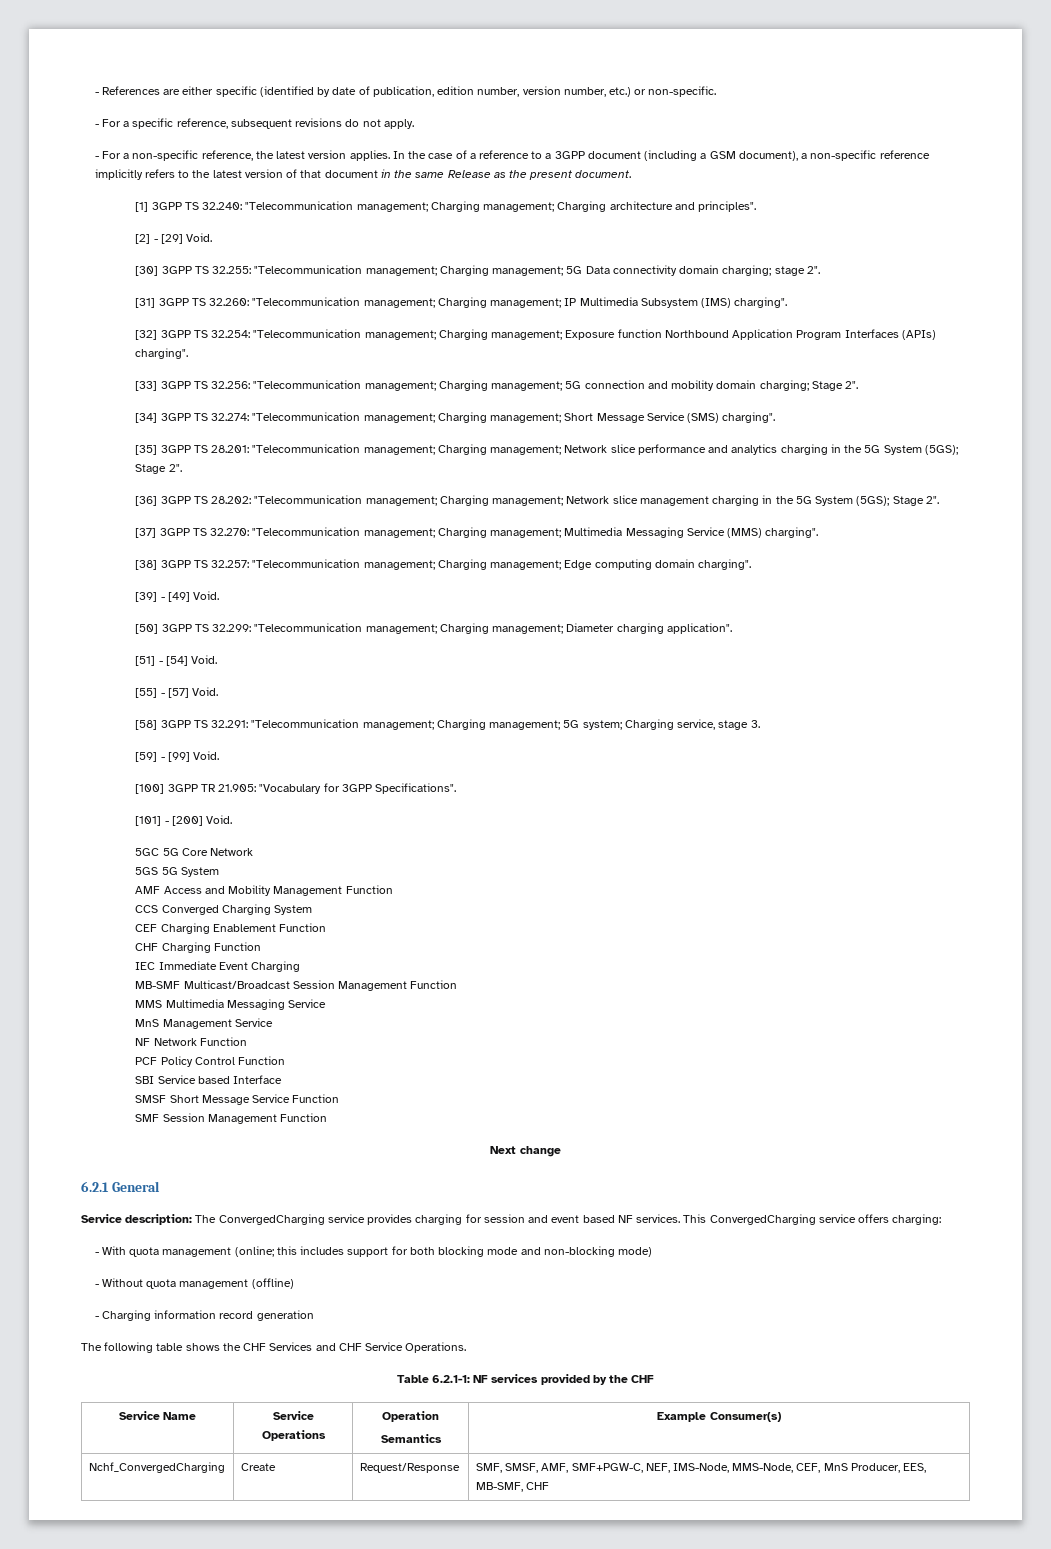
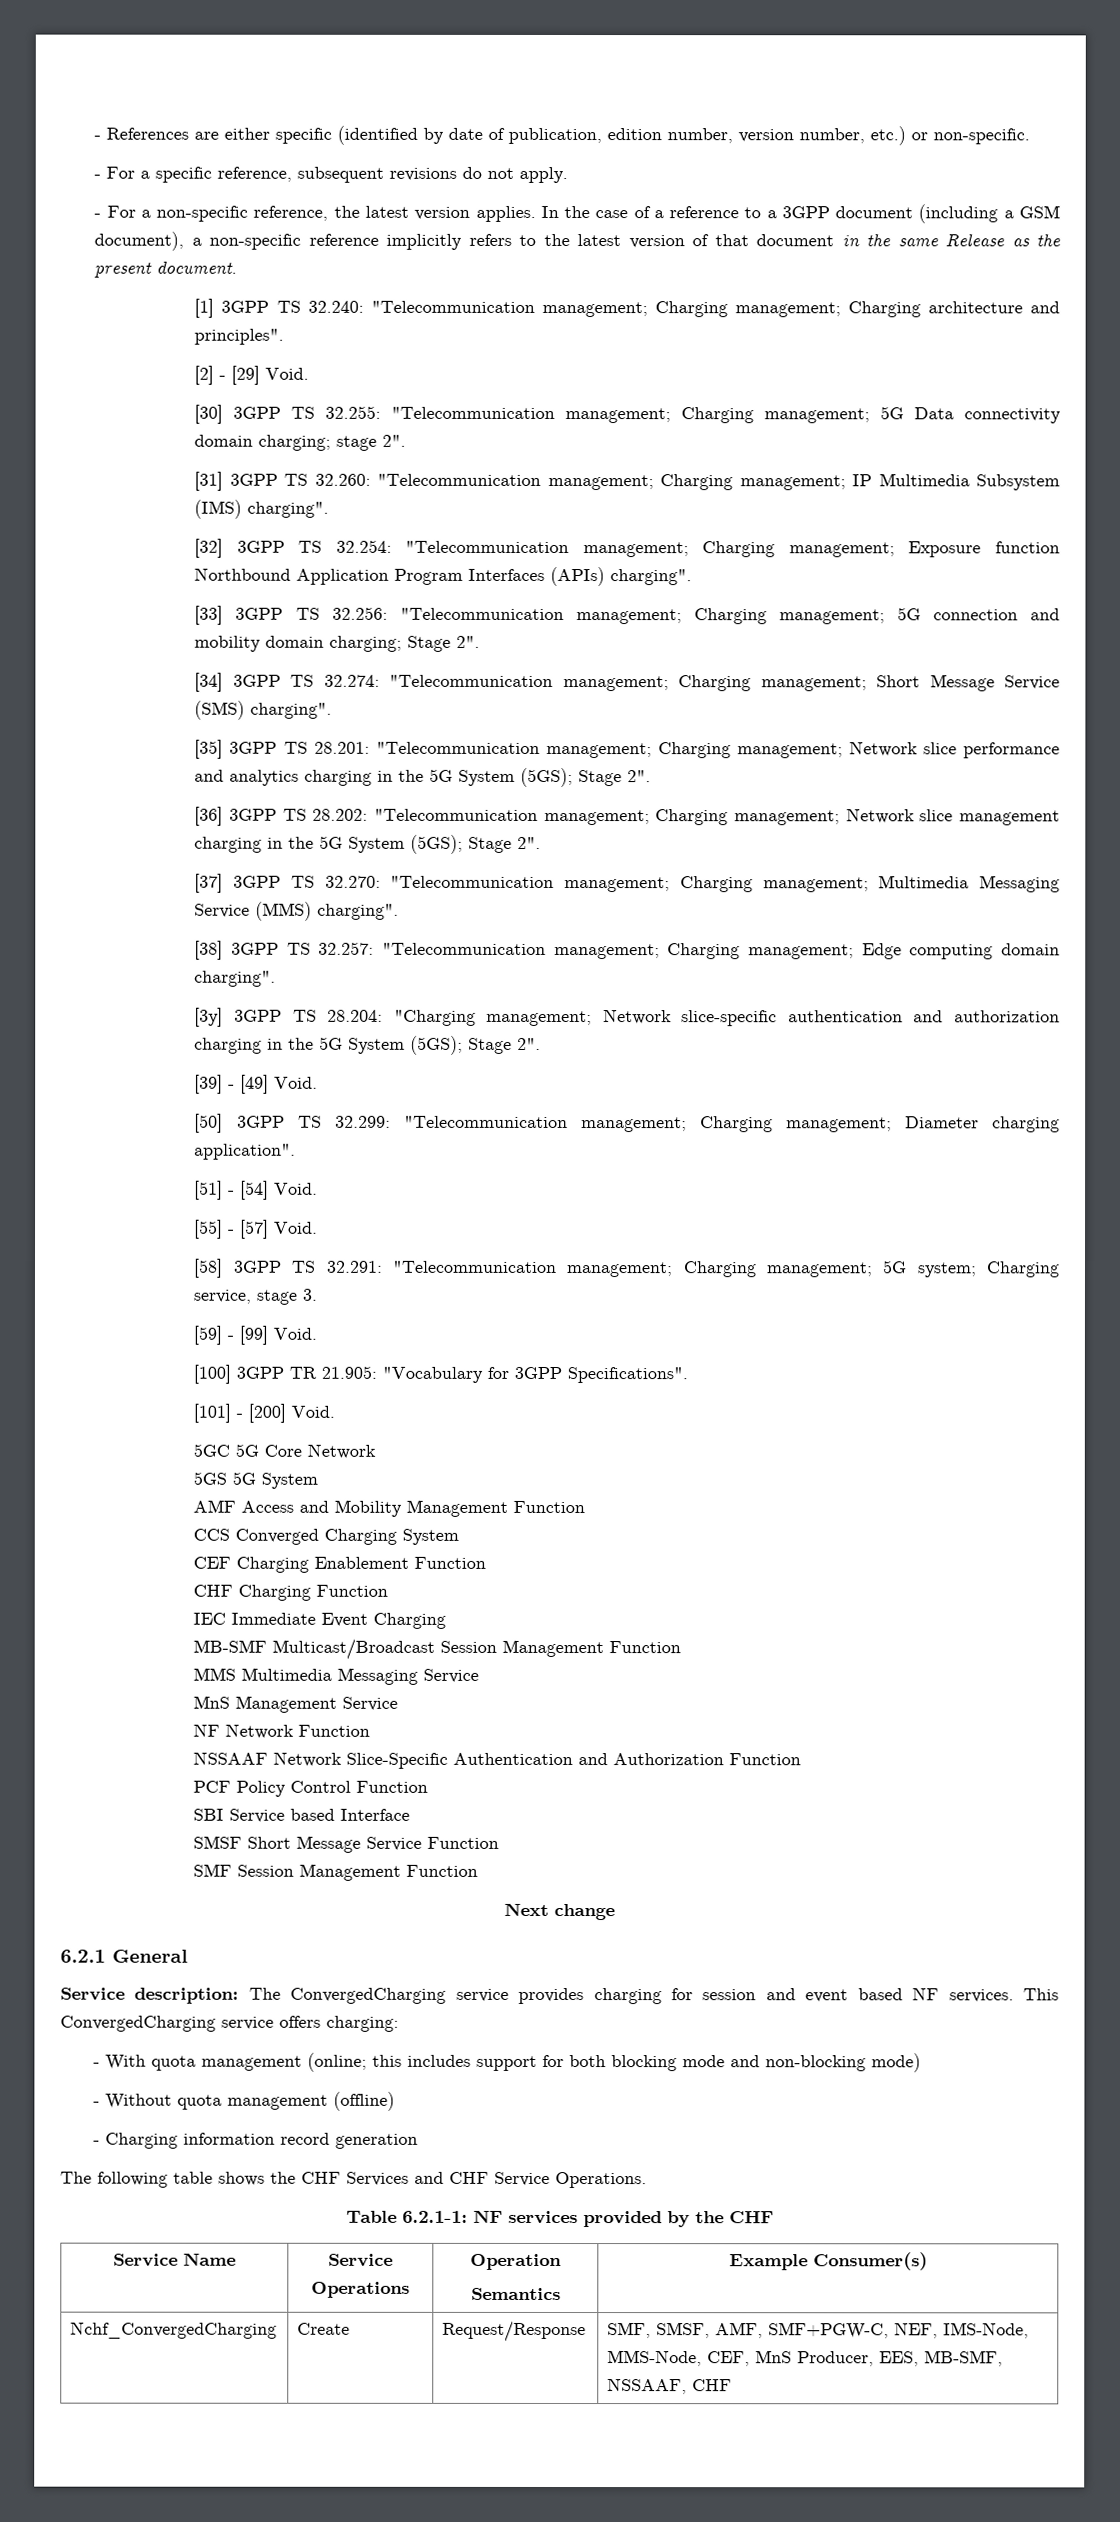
+ [3y] 3GPP TS 28.204: "Charging management; Network slice-specific authentication and authorization charging in the 5G System (5GS); Stage 2".
+ NSSAAF Network Slice-Specific Authentication and Authorization Function
- Nchf_ConvergedCharging | Create | Request/Response | SMF, SMSF, AMF, SMF+PGW-C, NEF, IMS-Node, MMS-Node, CEF, MnS Producer, EES, MB-SMF, CHF
+ Nchf_ConvergedCharging | Create | Request/Response | SMF, SMSF, AMF, SMF+PGW-C, NEF, IMS-Node, MMS-Node, CEF, MnS Producer, EES, MB-SMF, NSSAAF, CHF

